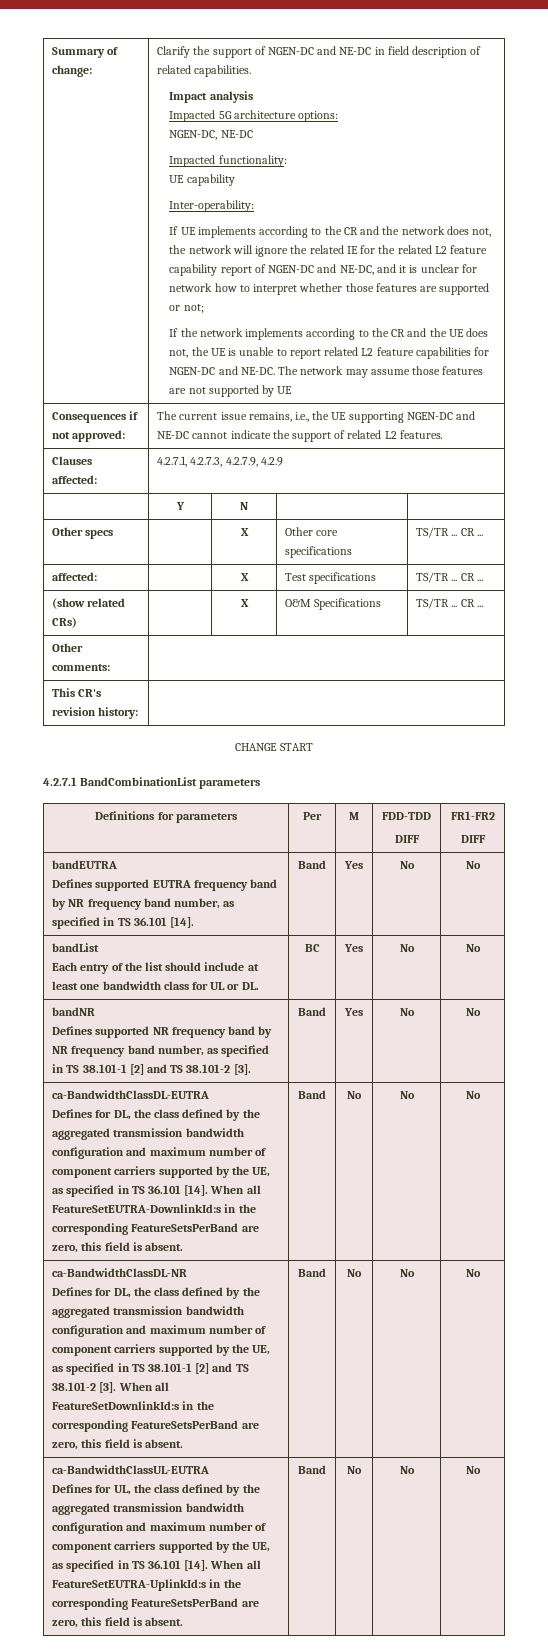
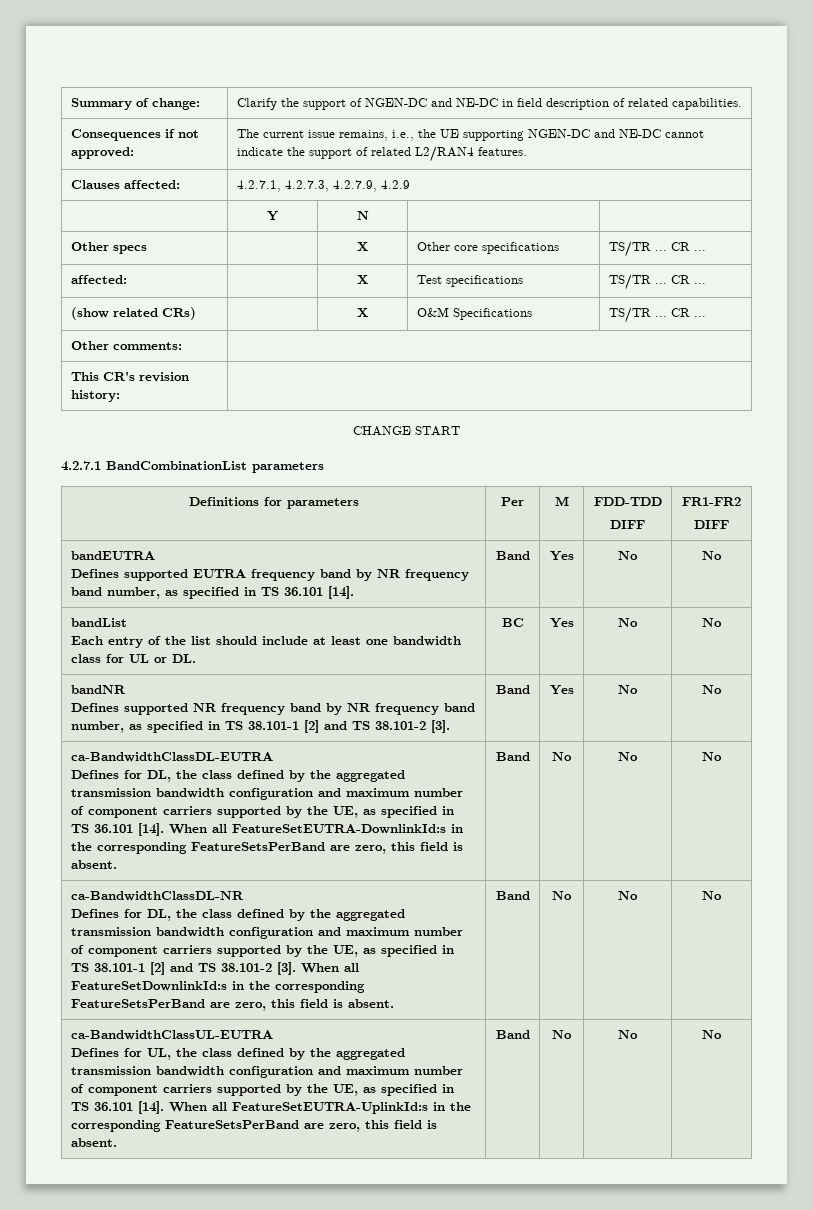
- Impact analysis
- Impacted 5G architecture options:
- NGEN-DC, NE-DC
- Impacted functionality:
- UE capability
- Inter-operability:
- If UE implements according to the CR and the network does not, the network will ignore the related IE for the related L2 feature capability report of NGEN-DC and NE-DC, and it is unclear for network how to interpret whether those features are supported or not;
- If the network implements according to the CR and the UE does not, the UE is unable to report related L2 feature capabilities for NGEN-DC and NE-DC. The network may assume those features are not supported by UE
- Consequences if not approved: | The current issue remains, i.e., the UE supporting NGEN-DC and NE-DC cannot indicate the support of related L2 features.
+ Consequences if not approved: | The current issue remains, i.e., the UE supporting NGEN-DC and NE-DC cannot indicate the support of related L2/RAN4 features.

